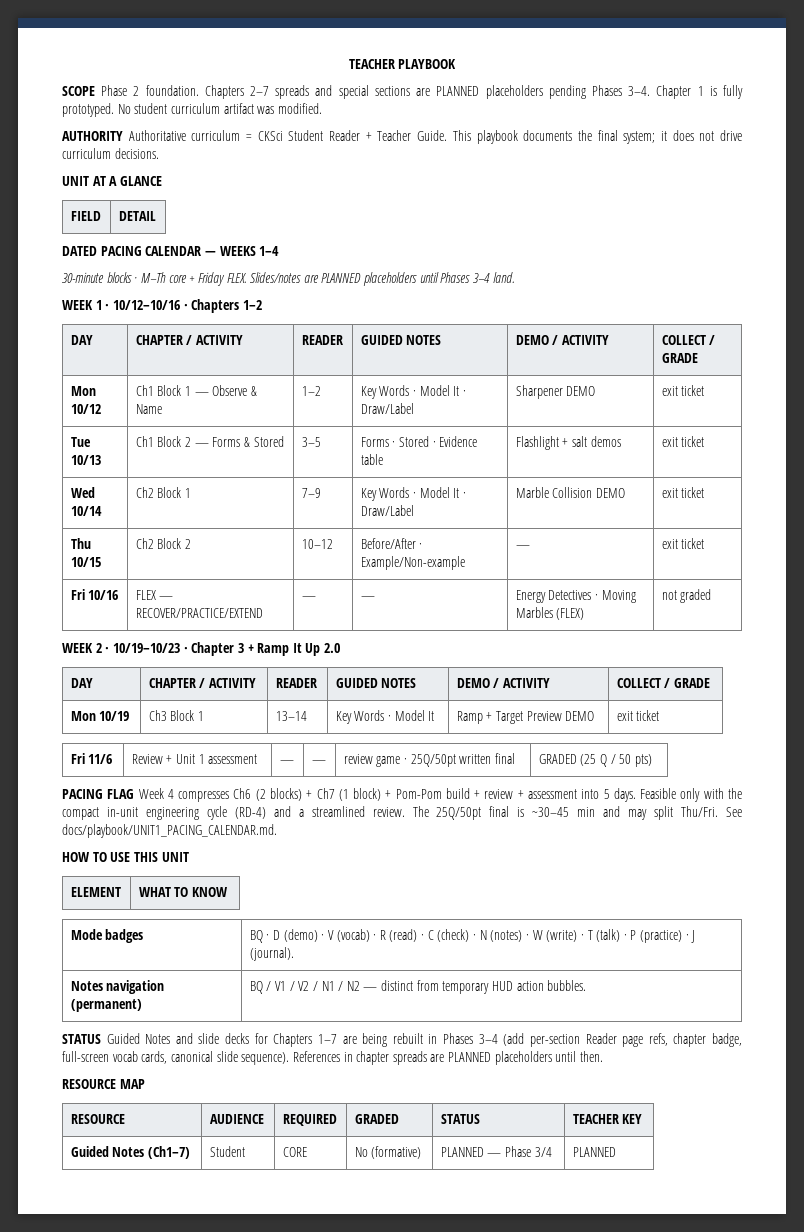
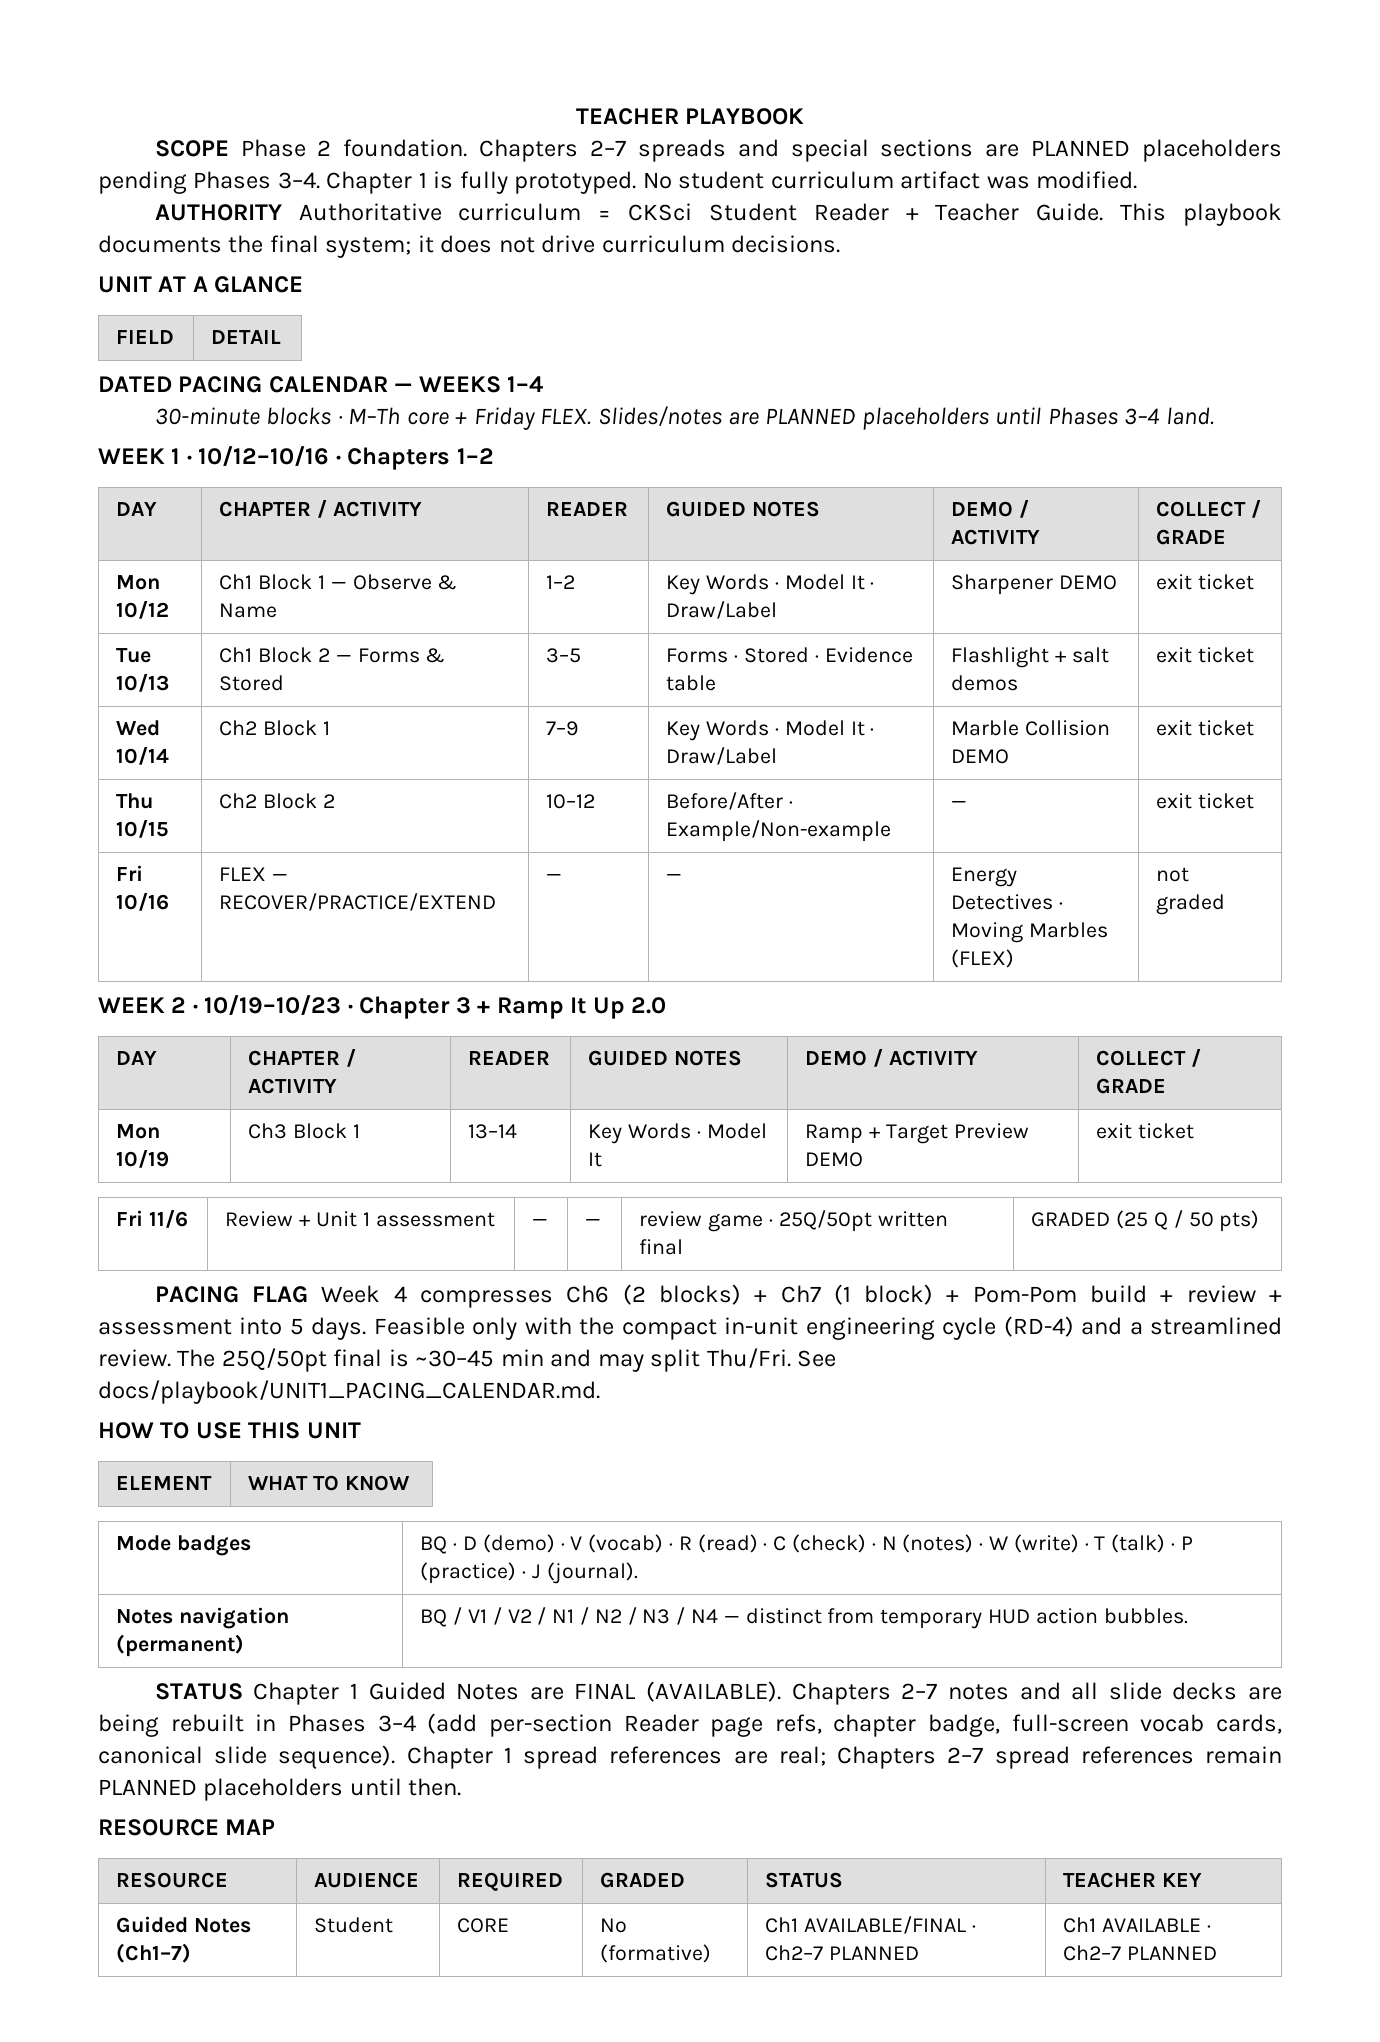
- Notes navigation (permanent) | BQ / V1 / V2 / N1 / N2 — distinct from temporary HUD action bubbles.
+ Notes navigation (permanent) | BQ / V1 / V2 / N1 / N2 / N3 / N4 — distinct from temporary HUD action bubbles.
- STATUS Guided Notes and slide decks for Chapters 1–7 are being rebuilt in Phases 3–4 (add per-section Reader page refs, chapter badge, full-screen vocab cards, canonical slide sequence).
+ STATUS Chapter 1 Guided Notes are FINAL (AVAILABLE). Chapters 2–7 notes and all slide decks are being rebuilt in Phases 3–4 (add per-section Reader page refs, chapter badge, full-screen vocab cards, canonical slide sequence).
- References in chapter spreads are PLANNED placeholders until then.
+ Chapter 1 spread references are real; Chapters 2–7 spread references remain PLANNED placeholders until then.
- Guided Notes (Ch1–7) | Student | CORE | No (formative) | PLANNED — Phase 3/4 | PLANNED
+ Guided Notes (Ch1–7) | Student | CORE | No (formative) | Ch1 AVAILABLE/FINAL · Ch2–7 PLANNED | Ch1 AVAILABLE · Ch2–7 PLANNED

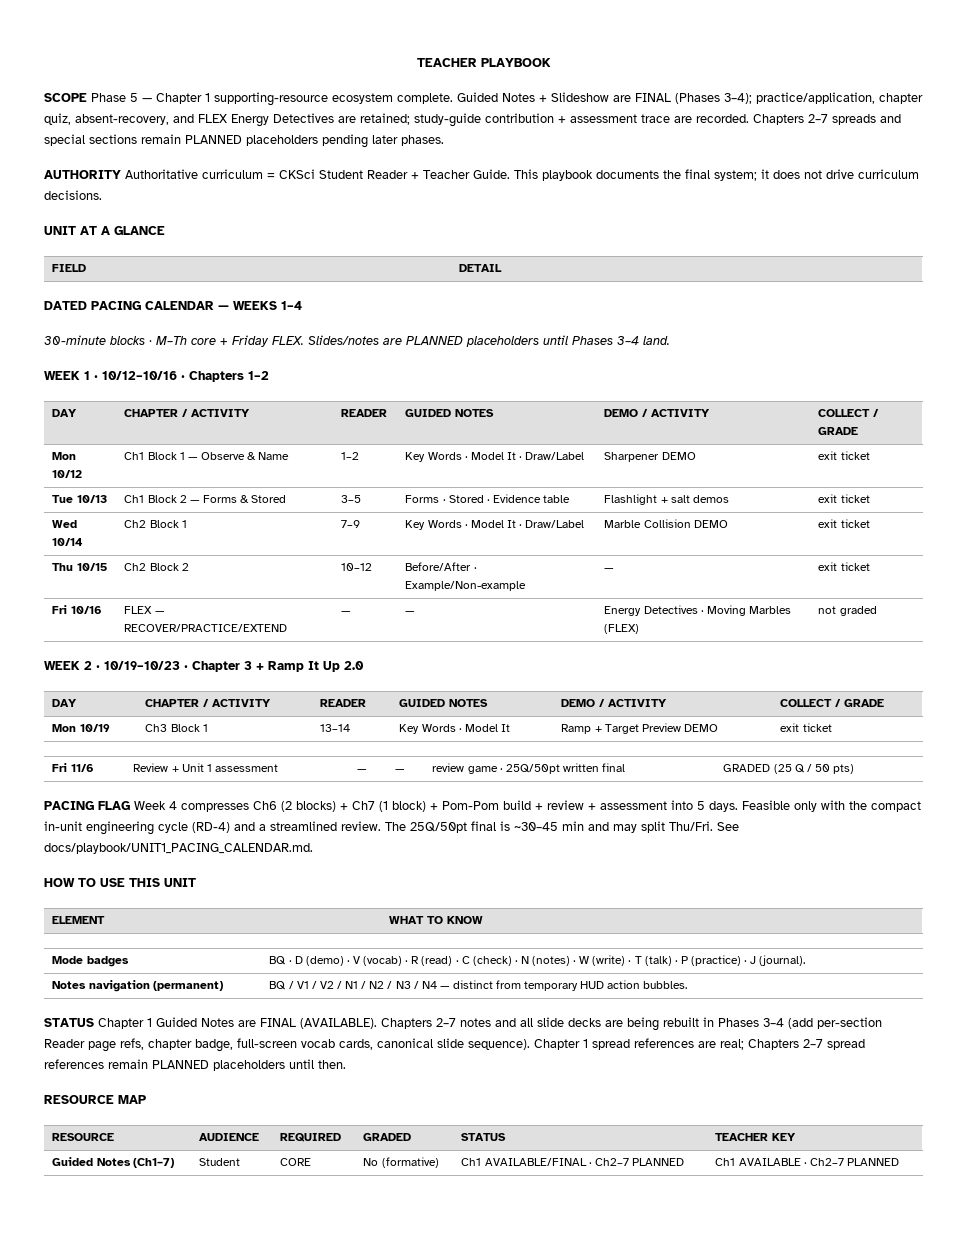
- SCOPE Phase 2 foundation.
+ SCOPE Phase 5 — Chapter 1 supporting-resource ecosystem complete. Guided Notes + Slideshow are FINAL (Phases 3–4); practice/application, chapter quiz, absent-recovery, and FLEX Energy Detectives are retained; study-guide contribution + assessment trace are recorded.
- Chapters 2–7 spreads and special sections are PLANNED placeholders pending Phases 3–4. Chapter 1 is fully prototyped. No student curriculum artifact was modified.
+ Chapters 2–7 spreads and special sections remain PLANNED placeholders pending later phases.

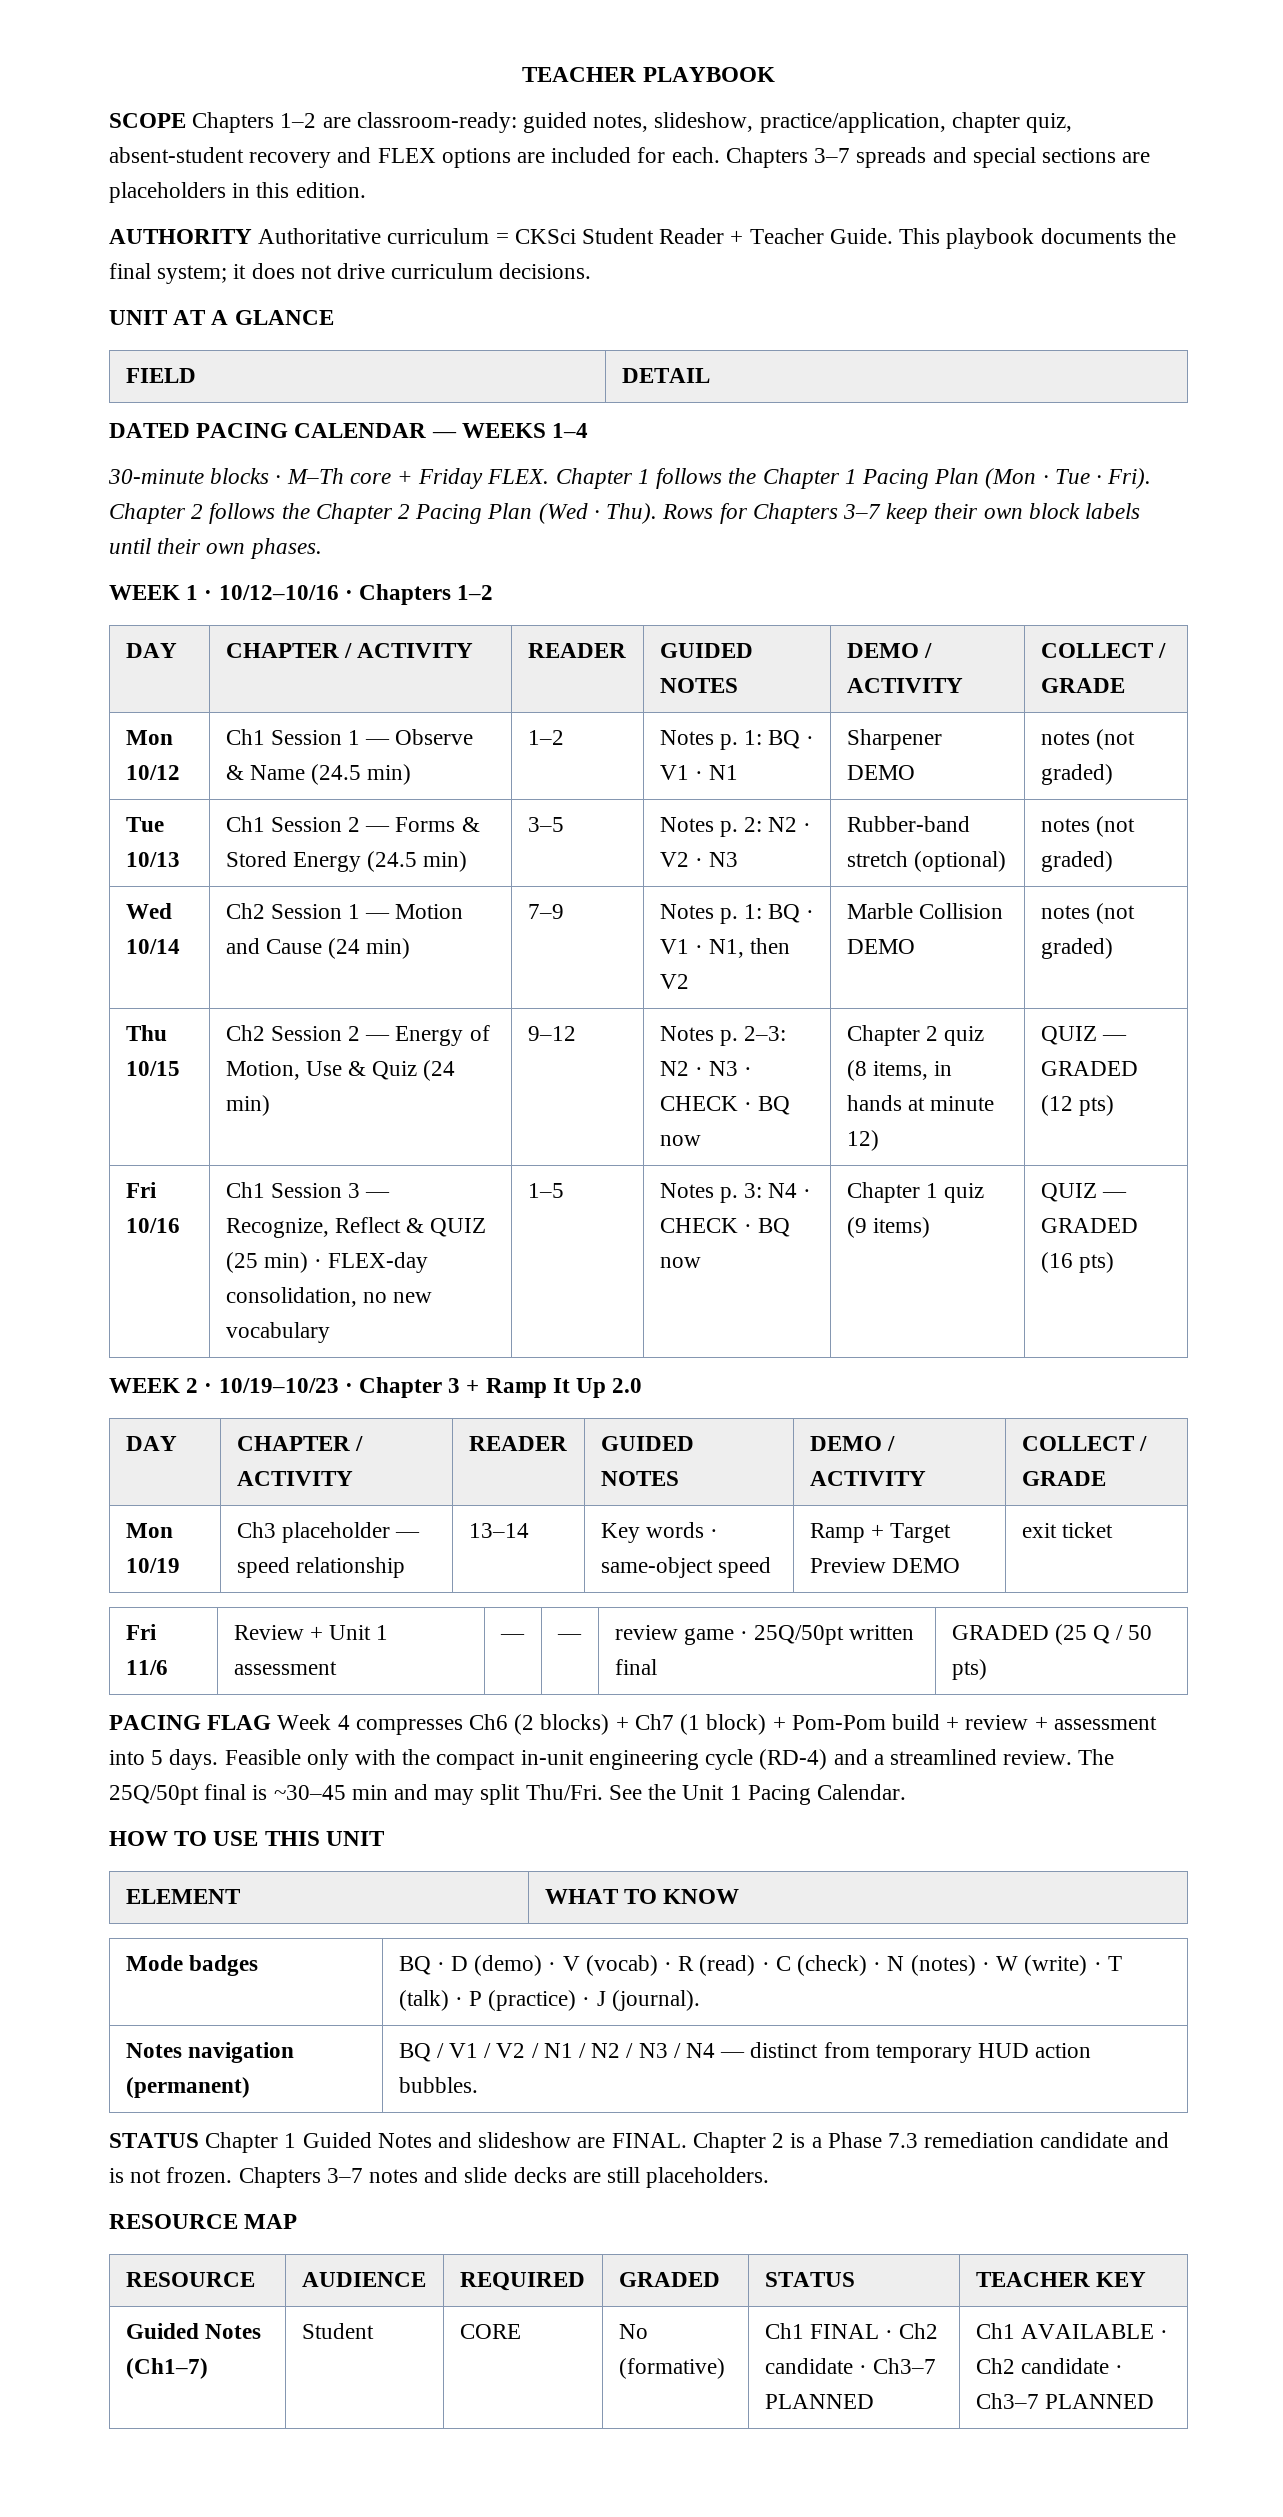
- SCOPE Phase 5 — Chapter 1 supporting-resource ecosystem complete. Guided Notes + Slideshow are FINAL (Phases 3–4); practice/application, chapter quiz, absent-recovery, and FLEX Energy Detectives are retained; study-guide contribution + assessment trace are recorded. Chapters 2–7 spreads and special sections remain PLANNED placeholders pending later phases.
+ SCOPE Chapters 1–2 are classroom-ready: guided notes, slideshow, practice/application, chapter quiz, absent-student recovery and FLEX options are included for each. Chapters 3–7 spreads and special sections are placeholders in this edition.
- Slides/notes are PLANNED placeholders until Phases 3–4 land.
+ Chapter 1 follows the Chapter 1 Pacing Plan (Mon · Tue · Fri). Chapter 2 follows the Chapter 2 Pacing Plan (Wed · Thu). Rows for Chapters 3–7 keep their own block labels until their own phases.
- Mon 10/12 | Ch1 Block 1 — Observe & Name | 1–2 | Key Words · Model It · Draw/Label | Sharpener DEMO | exit ticket
+ Mon 10/12 | Ch1 Session 1 — Observe & Name (24.5 min) | 1–2 | Notes p. 1: BQ · V1 · N1 | Sharpener DEMO | notes (not graded)
- Tue 10/13 | Ch1 Block 2 — Forms & Stored | 3–5 | Forms · Stored · Evidence table | Flashlight + salt demos | exit ticket
+ Tue 10/13 | Ch1 Session 2 — Forms & Stored Energy (24.5 min) | 3–5 | Notes p. 2: N2 · V2 · N3 | Rubber-band stretch (optional) | notes (not graded)
- Wed 10/14 | Ch2 Block 1 | 7–9 | Key Words · Model It · Draw/Label | Marble Collision DEMO | exit ticket
+ Wed 10/14 | Ch2 Session 1 — Motion and Cause (24 min) | 7–9 | Notes p. 1: BQ · V1 · N1, then V2 | Marble Collision DEMO | notes (not graded)
- Ch2 Block 2 | 10–12 | Before/After · Example/Non-example | — | exit ticket
- Fri 10/16 | FLEX — RECOVER/PRACTICE/EXTEND | — | — | Energy Detectives · Moving Marbles (FLEX) | not graded
+ Ch2 Session 2 — Energy of Motion, Use & Quiz (24 min) | 9–12 | Notes p. 2–3: N2 · N3 · CHECK · BQ now | Chapter 2 quiz (8 items, in hands at minute 12) | QUIZ — GRADED (12 pts)
+ Fri 10/16 | Ch1 Session 3 — Recognize, Reflect & QUIZ (25 min) · FLEX-day consolidation, no new vocabulary | 1–5 | Notes p. 3: N4 · CHECK · BQ now | Chapter 1 quiz (9 items) | QUIZ — GRADED (16 pts)
- Mon 10/19 | Ch3 Block 1 | 13–14 | Key Words · Model It | Ramp + Target Preview DEMO | exit ticket
+ Mon 10/19 | Ch3 placeholder — speed relationship | 13–14 | Key words · same-object speed | Ramp + Target Preview DEMO | exit ticket
- See docs/playbook/UNIT1_PACING_CALENDAR.md.
+ See the Unit 1 Pacing Calendar.
- STATUS Chapter 1 Guided Notes are FINAL (AVAILABLE). Chapters 2–7 notes and all slide decks are being rebuilt in Phases 3–4 (add per-section Reader page refs, chapter badge, full-screen vocab cards, canonical slide sequence). Chapter 1 spread references are real; Chapters 2–7 spread references remain PLANNED placeholders until then.
+ STATUS Chapter 1 Guided Notes and slideshow are FINAL. Chapter 2 is a Phase 7.3 remediation candidate and is not frozen. Chapters 3–7 notes and slide decks are still placeholders.
- Guided Notes (Ch1–7) | Student | CORE | No (formative) | Ch1 AVAILABLE/FINAL · Ch2–7 PLANNED | Ch1 AVAILABLE · Ch2–7 PLANNED
+ Guided Notes (Ch1–7) | Student | CORE | No (formative) | Ch1 FINAL · Ch2 candidate · Ch3–7 PLANNED | Ch1 AVAILABLE · Ch2 candidate · Ch3–7 PLANNED

